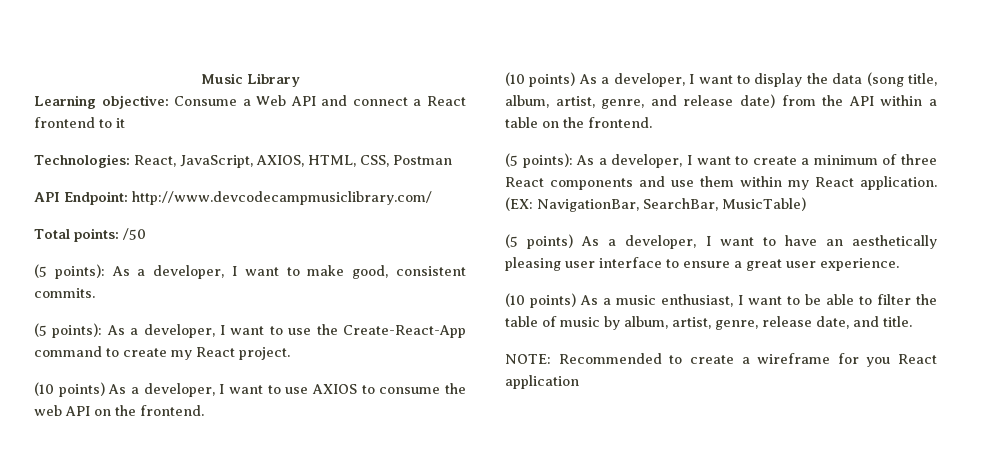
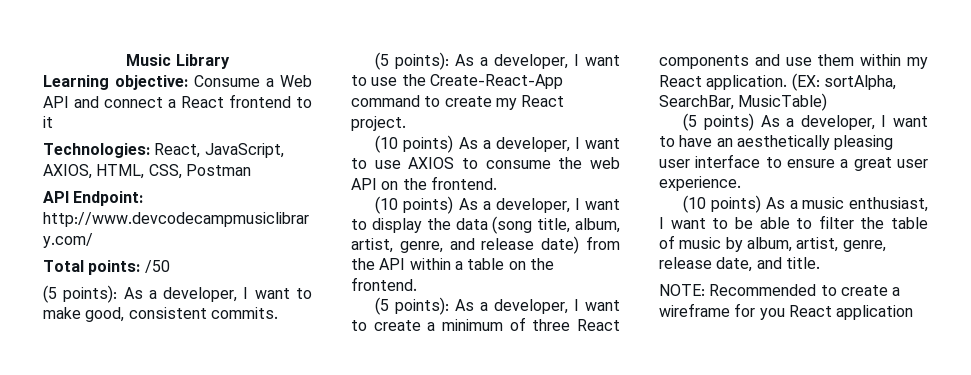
- (EX: NavigationBar, SearchBar, MusicTable)
+ (EX: sortAlpha, SearchBar, MusicTable)

